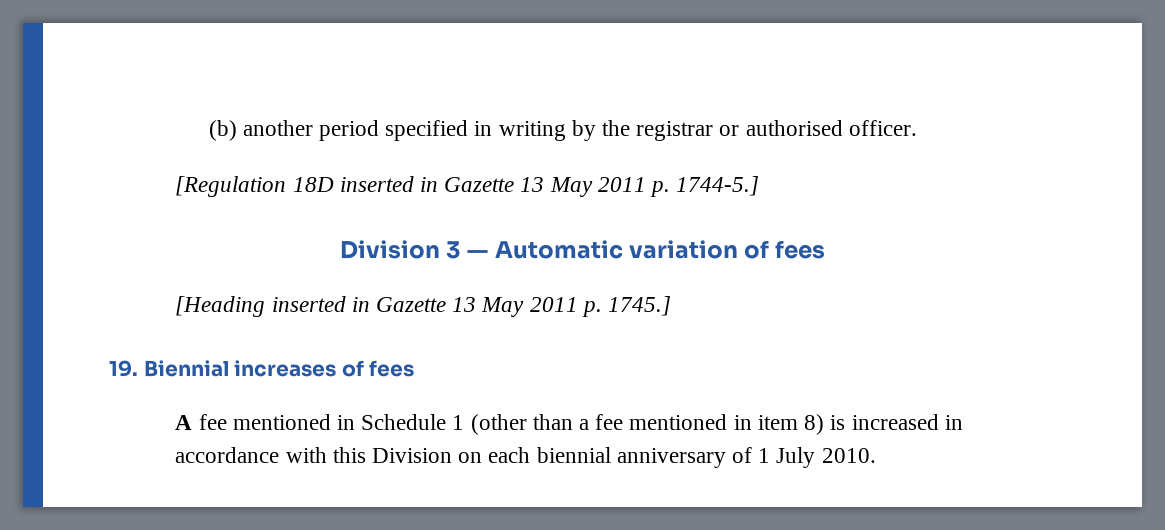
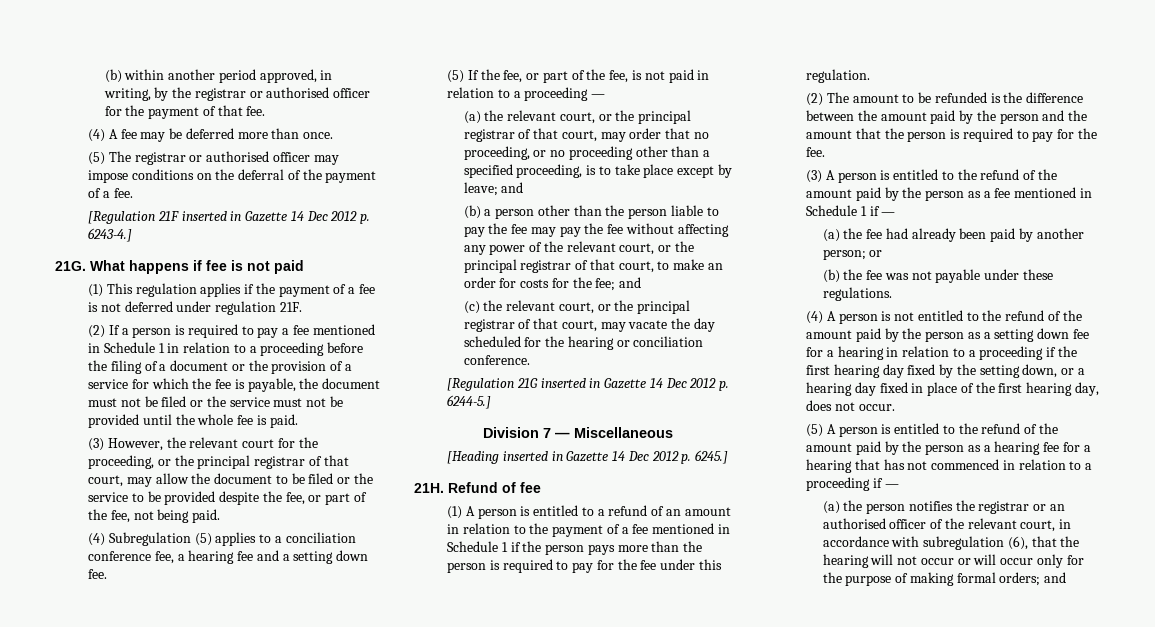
- (b) another period specified in writing by the registrar or authorised officer.
- [Regulation 18D inserted in Gazette 13 May 2011 p. 1744-5.]
- Division 3 — Automatic variation of fees
- [Heading inserted in Gazette 13 May 2011 p. 1745.]
- 19. Biennial increases of fees
- A fee mentioned in Schedule 1 (other than a fee mentioned in item 8) is increased in accordance with this Division on each biennial anniversary of 1 July 2010.
+ (b) within another period approved, in writing, by the registrar or authorised officer for the payment of that fee.
+ (4) A fee may be deferred more than once.
+ (5) The registrar or authorised officer may impose conditions on the deferral of the payment of a fee.
+ [Regulation 21F inserted in Gazette 14 Dec 2012 p. 6243-4.]
+ 21G. What happens if fee is not paid
+ (1) This regulation applies if the payment of a fee is not deferred under regulation 21F.
+ (2) If a person is required to pay a fee mentioned in Schedule 1 in relation to a proceeding before the filing of a document or the provision of a service for which the fee is payable, the document must not be filed or the service must not be provided until the whole fee is paid.
+ (3) However, the relevant court for the proceeding, or the principal registrar of that court, may allow the document to be filed or the service to be provided despite the fee, or part of the fee, not being paid.
+ (4) Subregulation (5) applies to a conciliation conference fee, a hearing fee and a setting down fee.
+ (5) If the fee, or part of the fee, is not paid in relation to a proceeding —
+ (a) the relevant court, or the principal registrar of that court, may order that no proceeding, or no proceeding other than a specified proceeding, is to take place except by leave; and
+ (b) a person other than the person liable to pay the fee may pay the fee without affecting any power of the relevant court, or the principal registrar of that court, to make an order for costs for the fee; and
+ (c) the relevant court, or the principal registrar of that court, may vacate the day scheduled for the hearing or conciliation conference.
+ [Regulation 21G inserted in Gazette 14 Dec 2012 p. 6244-5.]
+ Division 7 — Miscellaneous
+ [Heading inserted in Gazette 14 Dec 2012 p. 6245.]
+ 21H. Refund of fee
+ (1) A person is entitled to a refund of an amount in relation to the payment of a fee mentioned in Schedule 1 if the person pays more than the person is required to pay for the fee under this regulation.
+ (2) The amount to be refunded is the difference between the amount paid by the person and the amount that the person is required to pay for the fee.
+ (3) A person is entitled to the refund of the amount paid by the person as a fee mentioned in Schedule 1 if —
+ (a) the fee had already been paid by another person; or
+ (b) the fee was not payable under these regulations.
+ (4) A person is not entitled to the refund of the amount paid by the person as a setting down fee for a hearing in relation to a proceeding if the first hearing day fixed by the setting down, or a hearing day fixed in place of the first hearing day, does not occur.
+ (5) A person is entitled to the refund of the amount paid by the person as a hearing fee for a hearing that has not commenced in relation to a proceeding if —
+ (a) the person notifies the registrar or an authorised officer of the relevant court, in accordance with subregulation (6), that the hearing will not occur or will occur only for the purpose of making formal orders; and

